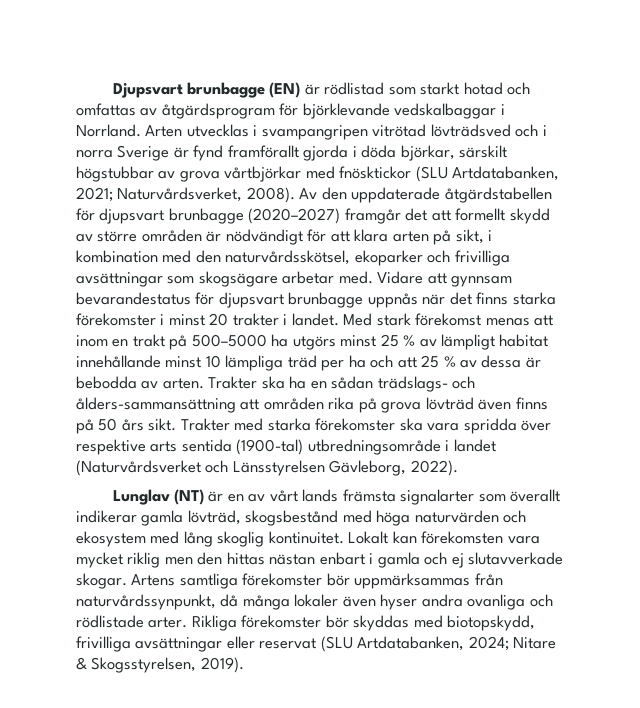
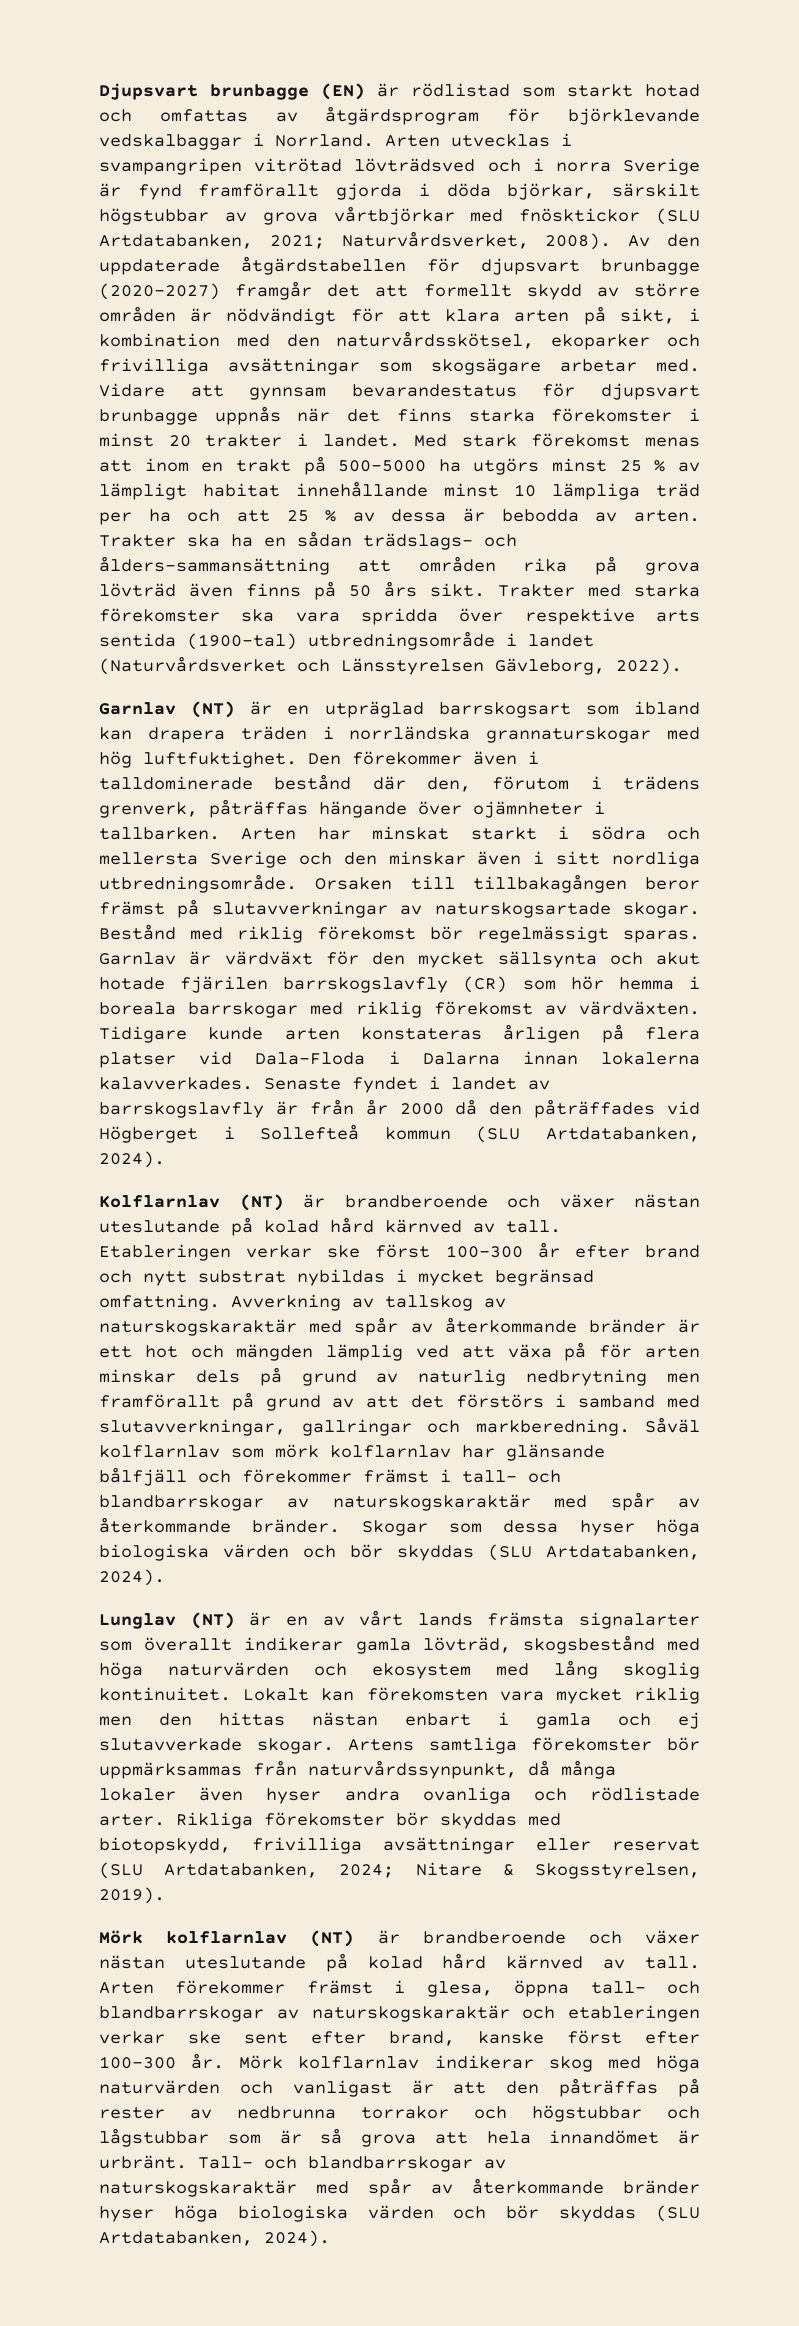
+ Garnlav (NT) är en utpräglad barrskogsart som ibland kan drapera träden i norrländska grannaturskogar med hög luftfuktighet. Den förekommer även i talldominerade bestånd där den, förutom i trädens grenverk, påträffas hängande över ojämnheter i tallbarken. Arten har minskat starkt i södra och mellersta Sverige och den minskar även i sitt nordliga utbredningsområde. Orsaken till tillbakagången beror främst på slutavverkningar av naturskogsartade skogar. Bestånd med riklig förekomst bör regelmässigt sparas. Garnlav är värdväxt för den mycket sällsynta och akut hotade fjärilen barrskogslavfly (CR) som hör hemma i boreala barrskogar med riklig förekomst av värdväxten. Tidigare kunde arten konstateras årligen på flera platser vid Dala-Floda i Dalarna innan lokalerna kalavverkades. Senaste fyndet i landet av barrskogslavfly är från år 2000 då den påträffades vid Högberget i Sollefteå kommun (SLU Artdatabanken, 2024).
+ Kolflarnlav (NT) är brandberoende och växer nästan uteslutande på kolad hård kärnved av tall. Etableringen verkar ske först 100–300 år efter brand och nytt substrat nybildas i mycket begränsad omfattning. Avverkning av tallskog av naturskogskaraktär med spår av återkommande bränder är ett hot och mängden lämplig ved att växa på för arten minskar dels på grund av naturlig nedbrytning men framförallt på grund av att det förstörs i samband med slutavverkningar, gallringar och markberedning. Såväl kolflarnlav som mörk kolflarnlav har glänsande bålfjäll och förekommer främst i tall- och blandbarrskogar av naturskogskaraktär med spår av återkommande bränder. Skogar som dessa hyser höga biologiska värden och bör skyddas (SLU Artdatabanken, 2024).
+ Mörk kolflarnlav (NT) är brandberoende och växer nästan uteslutande på kolad hård kärnved av tall. Arten förekommer främst i glesa, öppna tall- och blandbarrskogar av naturskogskaraktär och etableringen verkar ske sent efter brand, kanske först efter 100–300 år. Mörk kolflarnlav indikerar skog med höga naturvärden och vanligast är att den påträffas på rester av nedbrunna torrakor och högstubbar och lågstubbar som är så grova att hela innandömet är urbränt. Tall- och blandbarrskogar av naturskogskaraktär med spår av återkommande bränder hyser höga biologiska värden och bör skyddas (SLU Artdatabanken, 2024).

